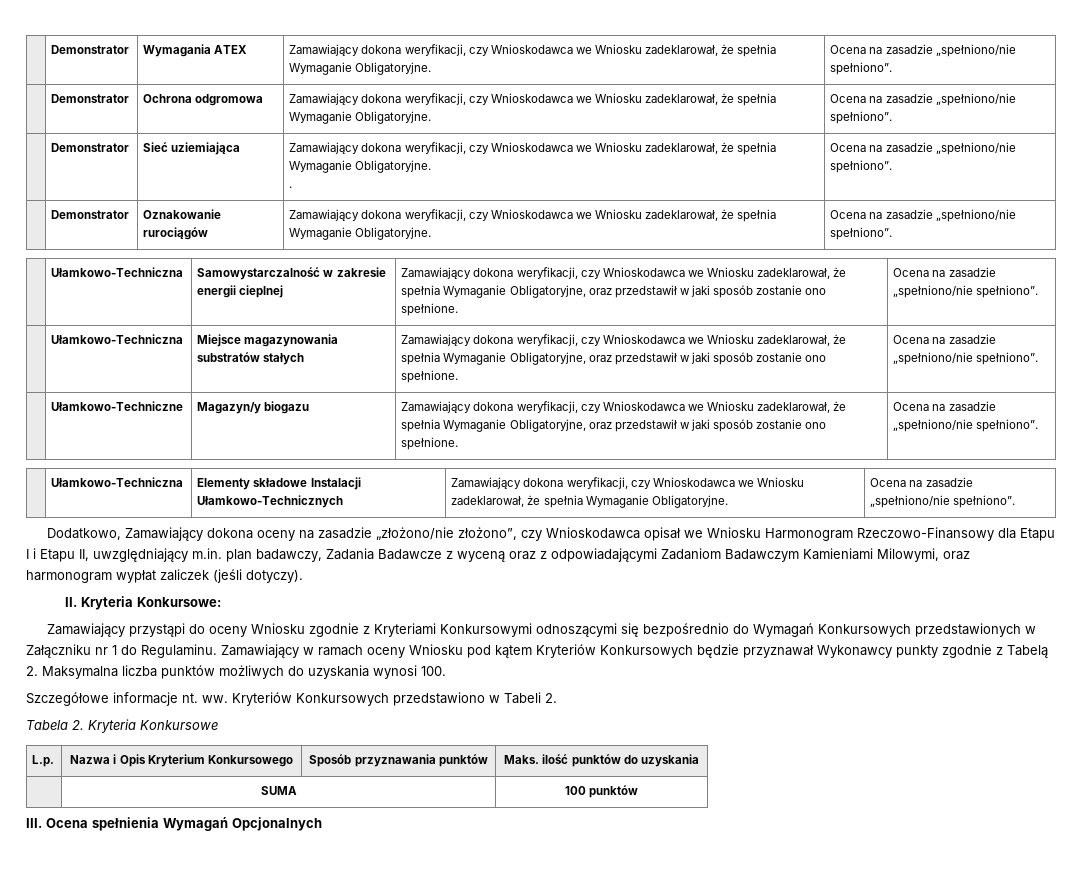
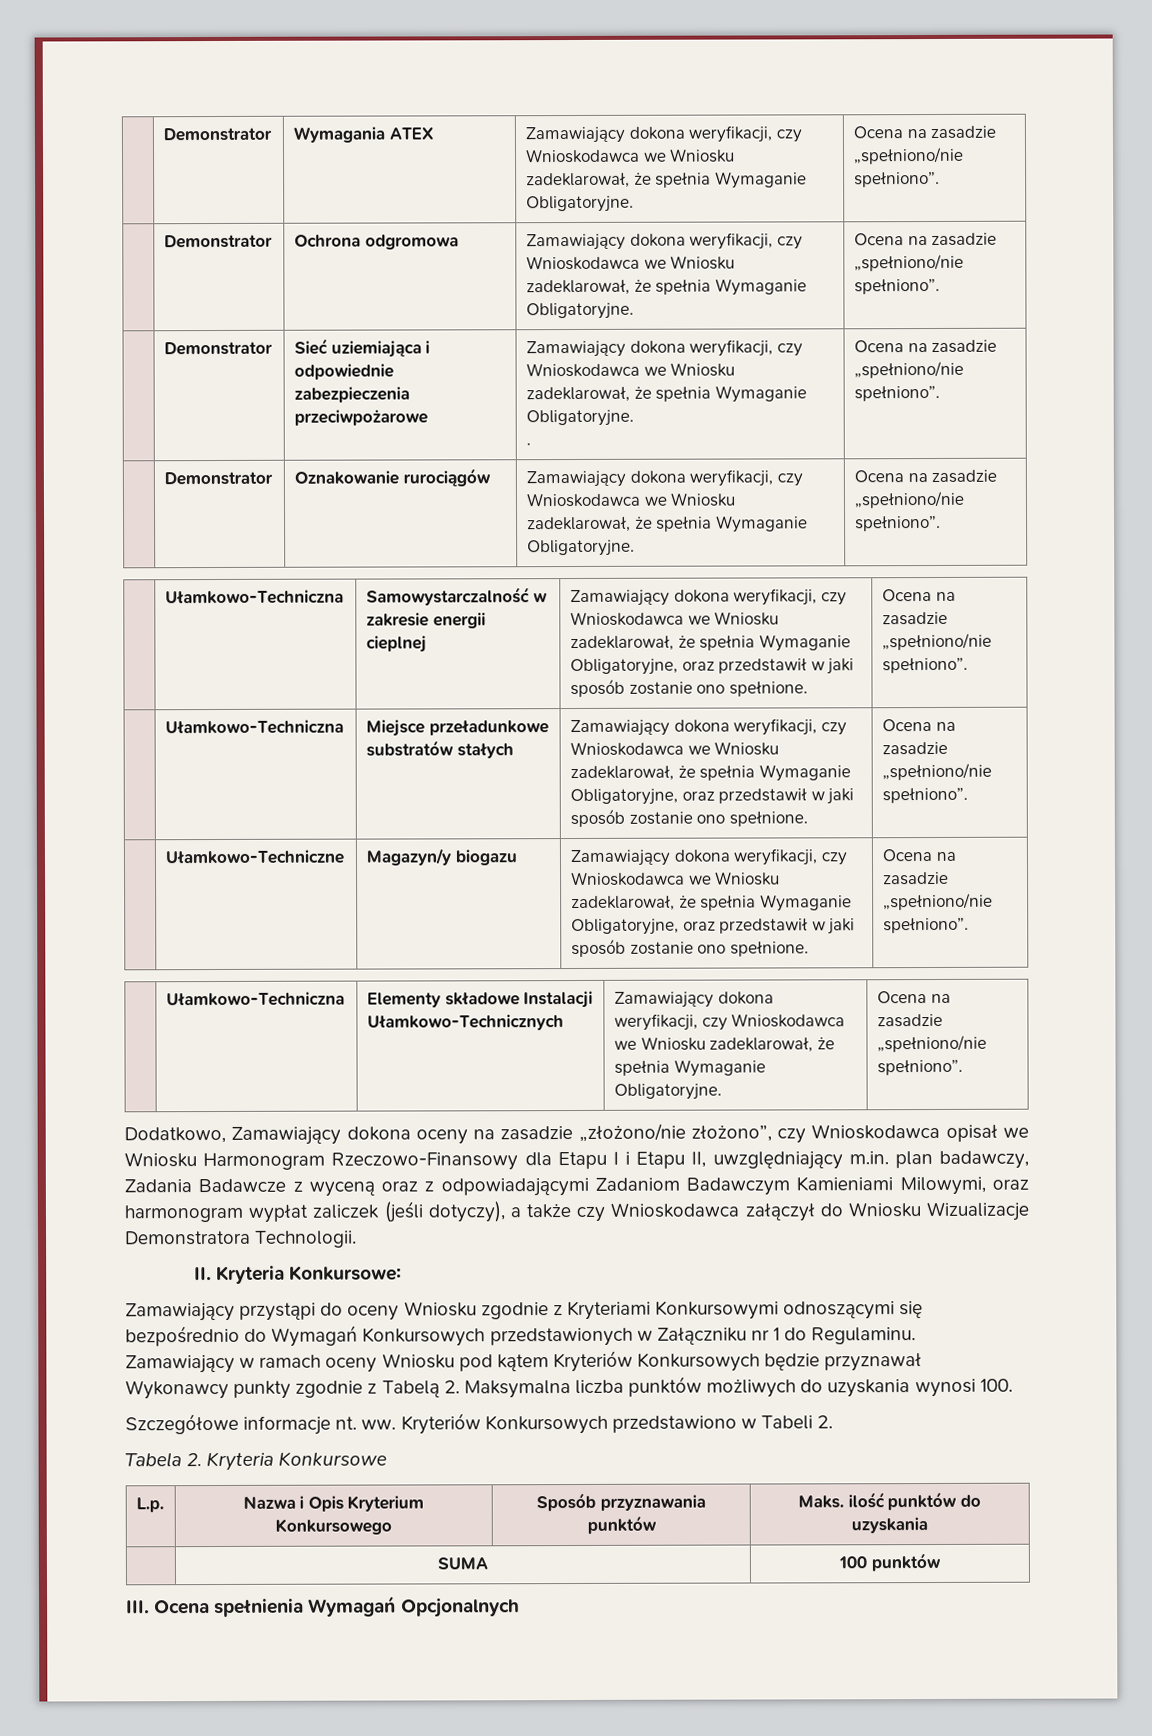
- | Demonstrator | Sieć uziemiająca | Zamawiający dokona weryfikacji, czy Wnioskodawca we Wniosku zadeklarował, że spełnia Wymaganie Obligatoryjne.
+ | Demonstrator | Sieć uziemiająca i odpowiednie zabezpieczenia przeciwpożarowe | Zamawiający dokona weryfikacji, czy Wnioskodawca we Wniosku zadeklarował, że spełnia Wymaganie Obligatoryjne.
- | Ułamkowo-Techniczna | Miejsce magazynowania substratów stałych | Zamawiający dokona weryfikacji, czy Wnioskodawca we Wniosku zadeklarował, że spełnia Wymaganie Obligatoryjne, oraz przedstawił w jaki sposób zostanie ono spełnione. | Ocena na zasadzie „spełniono/nie spełniono”.
+ | Ułamkowo-Techniczna | Miejsce przeładunkowe substratów stałych | Zamawiający dokona weryfikacji, czy Wnioskodawca we Wniosku zadeklarował, że spełnia Wymaganie Obligatoryjne, oraz przedstawił w jaki sposób zostanie ono spełnione. | Ocena na zasadzie „spełniono/nie spełniono”.
- Dodatkowo, Zamawiający dokona oceny na zasadzie „złożono/nie złożono”, czy Wnioskodawca opisał we Wniosku Harmonogram Rzeczowo-Finansowy dla Etapu I i Etapu II, uwzględniający m.in. plan badawczy, Zadania Badawcze z wyceną oraz z odpowiadającymi Zadaniom Badawczym Kamieniami Milowymi, oraz harmonogram wypłat zaliczek (jeśli dotyczy).
+ Dodatkowo, Zamawiający dokona oceny na zasadzie „złożono/nie złożono”, czy Wnioskodawca opisał we Wniosku Harmonogram Rzeczowo-Finansowy dla Etapu I i Etapu II, uwzględniający m.in. plan badawczy, Zadania Badawcze z wyceną oraz z odpowiadającymi Zadaniom Badawczym Kamieniami Milowymi, oraz harmonogram wypłat zaliczek (jeśli dotyczy), a także czy Wnioskodawca załączył do Wniosku Wizualizacje Demonstratora Technologii.

